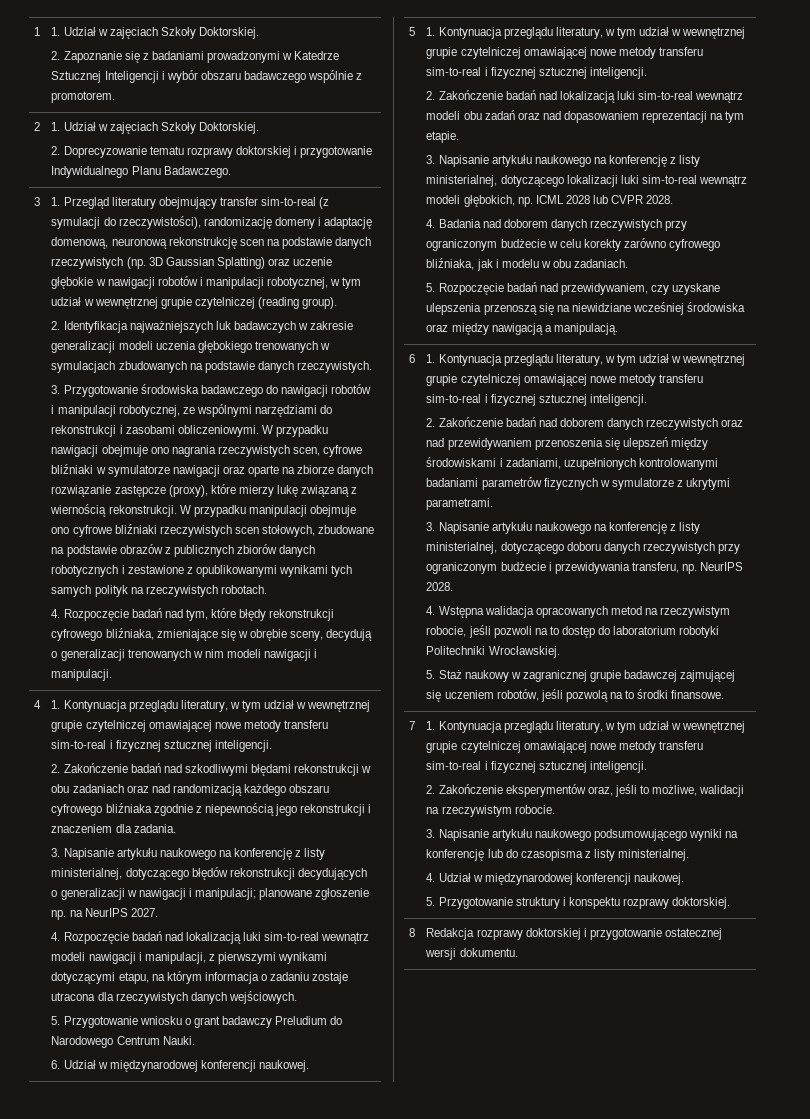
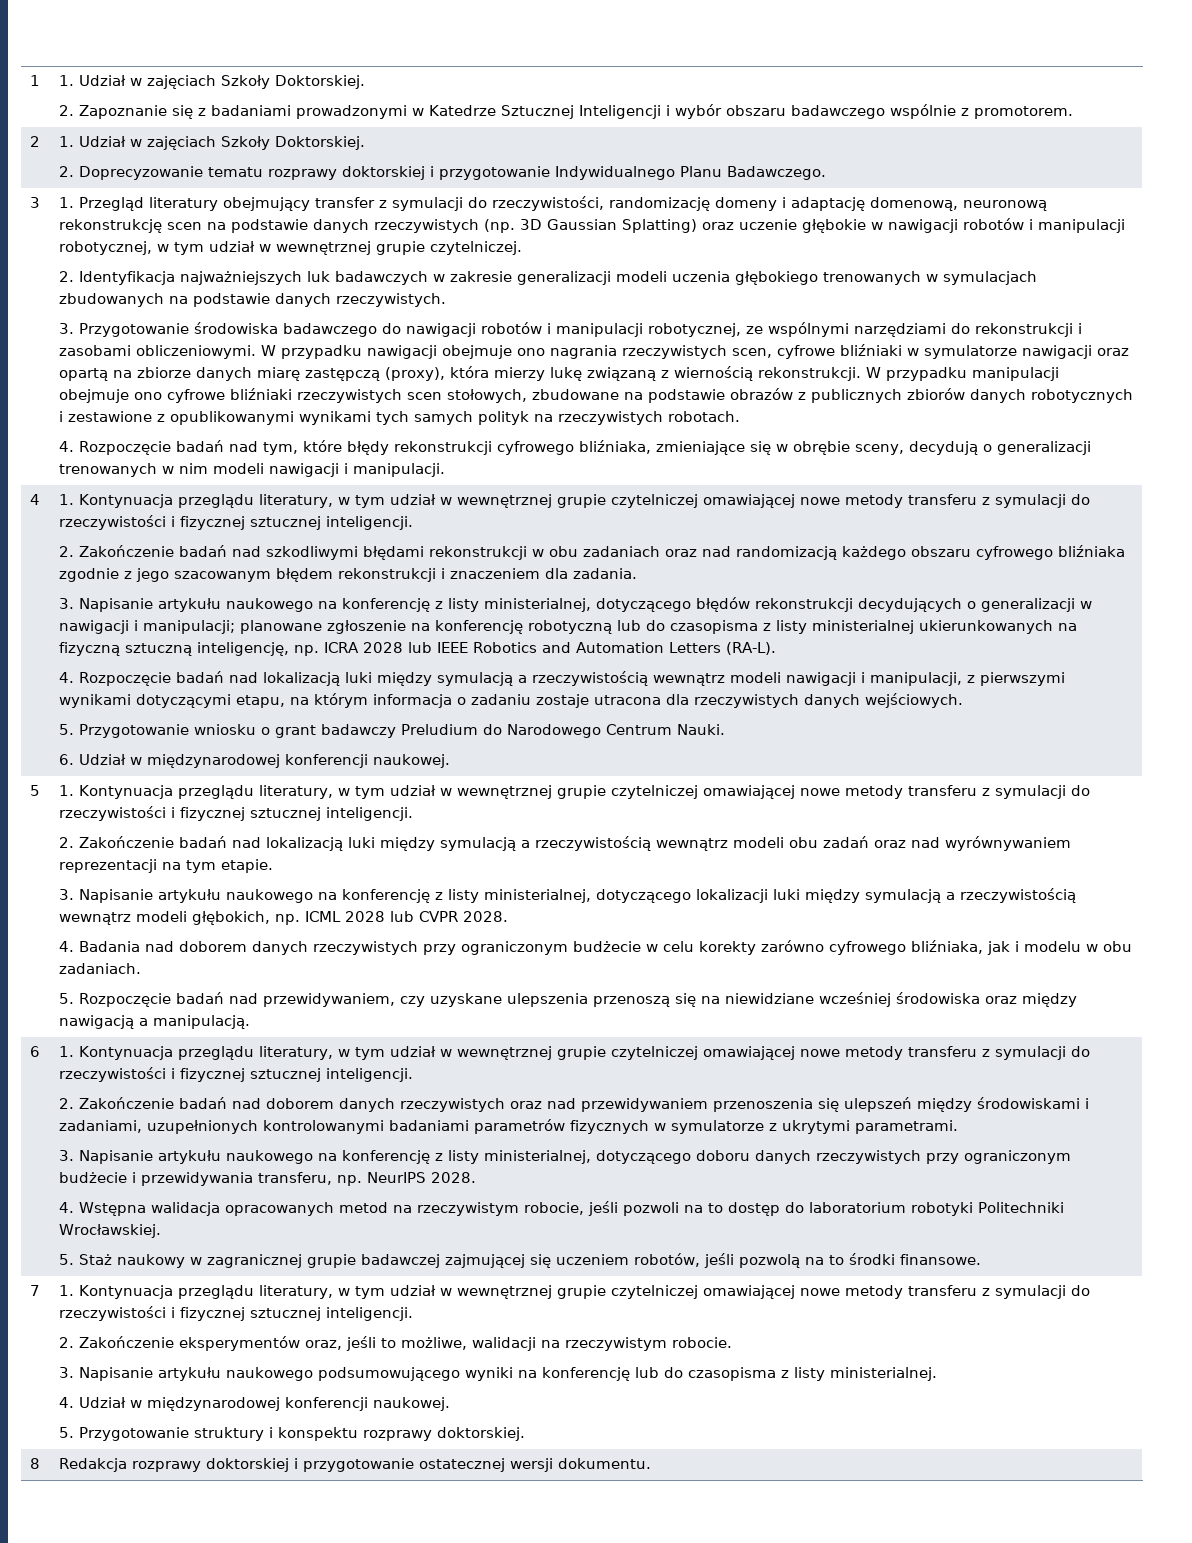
- 1. Przegląd literatury obejmujący transfer sim-to-real (z symulacji do rzeczywistości), randomizację domeny i adaptację domenową, neuronową rekonstrukcję scen na podstawie danych rzeczywistych (np. 3D Gaussian Splatting) oraz uczenie głębokie w nawigacji robotów i manipulacji robotycznej, w tym udział w wewnętrznej grupie czytelniczej (reading group).
+ 1. Przegląd literatury obejmujący transfer z symulacji do rzeczywistości, randomizację domeny i adaptację domenową, neuronową rekonstrukcję scen na podstawie danych rzeczywistych (np. 3D Gaussian Splatting) oraz uczenie głębokie w nawigacji robotów i manipulacji robotycznej, w tym udział w wewnętrznej grupie czytelniczej.
- W przypadku nawigacji obejmuje ono nagrania rzeczywistych scen, cyfrowe bliźniaki w symulatorze nawigacji oraz oparte na zbiorze danych rozwiązanie zastępcze (proxy), które mierzy lukę związaną z wiernością rekonstrukcji.
+ W przypadku nawigacji obejmuje ono nagrania rzeczywistych scen, cyfrowe bliźniaki w symulatorze nawigacji oraz opartą na zbiorze danych miarę zastępczą (proxy), która mierzy lukę związaną z wiernością rekonstrukcji.
- 4 | 1. Kontynuacja przeglądu literatury, w tym udział w wewnętrznej grupie czytelniczej omawiającej nowe metody transferu sim-to-real i fizycznej sztucznej inteligencji.
+ 4 | 1. Kontynuacja przeglądu literatury, w tym udział w wewnętrznej grupie czytelniczej omawiającej nowe metody transferu z symulacji do rzeczywistości i fizycznej sztucznej inteligencji.
- 2. Zakończenie badań nad szkodliwymi błędami rekonstrukcji w obu zadaniach oraz nad randomizacją każdego obszaru cyfrowego bliźniaka zgodnie z niepewnością jego rekonstrukcji i znaczeniem dla zadania.
+ 2. Zakończenie badań nad szkodliwymi błędami rekonstrukcji w obu zadaniach oraz nad randomizacją każdego obszaru cyfrowego bliźniaka zgodnie z jego szacowanym błędem rekonstrukcji i znaczeniem dla zadania.
- 3. Napisanie artykułu naukowego na konferencję z listy ministerialnej, dotyczącego błędów rekonstrukcji decydujących o generalizacji w nawigacji i manipulacji; planowane zgłoszenie np. na NeurIPS 2027.
+ 3. Napisanie artykułu naukowego na konferencję z listy ministerialnej, dotyczącego błędów rekonstrukcji decydujących o generalizacji w nawigacji i manipulacji; planowane zgłoszenie na konferencję robotyczną lub do czasopisma z listy ministerialnej ukierunkowanych na fizyczną sztuczną inteligencję, np. ICRA 2028 lub IEEE Robotics and Automation Letters (RA-L).
- 4. Rozpoczęcie badań nad lokalizacją luki sim-to-real wewnątrz modeli nawigacji i manipulacji, z pierwszymi wynikami dotyczącymi etapu, na którym informacja o zadaniu zostaje utracona dla rzeczywistych danych wejściowych.
+ 4. Rozpoczęcie badań nad lokalizacją luki między symulacją a rzeczywistością wewnątrz modeli nawigacji i manipulacji, z pierwszymi wynikami dotyczącymi etapu, na którym informacja o zadaniu zostaje utracona dla rzeczywistych danych wejściowych.
- 5 | 1. Kontynuacja przeglądu literatury, w tym udział w wewnętrznej grupie czytelniczej omawiającej nowe metody transferu sim-to-real i fizycznej sztucznej inteligencji.
+ 5 | 1. Kontynuacja przeglądu literatury, w tym udział w wewnętrznej grupie czytelniczej omawiającej nowe metody transferu z symulacji do rzeczywistości i fizycznej sztucznej inteligencji.
- 2. Zakończenie badań nad lokalizacją luki sim-to-real wewnątrz modeli obu zadań oraz nad dopasowaniem reprezentacji na tym etapie.
+ 2. Zakończenie badań nad lokalizacją luki między symulacją a rzeczywistością wewnątrz modeli obu zadań oraz nad wyrównywaniem reprezentacji na tym etapie.
- 3. Napisanie artykułu naukowego na konferencję z listy ministerialnej, dotyczącego lokalizacji luki sim-to-real wewnątrz modeli głębokich, np. ICML 2028 lub CVPR 2028.
+ 3. Napisanie artykułu naukowego na konferencję z listy ministerialnej, dotyczącego lokalizacji luki między symulacją a rzeczywistością wewnątrz modeli głębokich, np. ICML 2028 lub CVPR 2028.
- 6 | 1. Kontynuacja przeglądu literatury, w tym udział w wewnętrznej grupie czytelniczej omawiającej nowe metody transferu sim-to-real i fizycznej sztucznej inteligencji.
+ 6 | 1. Kontynuacja przeglądu literatury, w tym udział w wewnętrznej grupie czytelniczej omawiającej nowe metody transferu z symulacji do rzeczywistości i fizycznej sztucznej inteligencji.
- 7 | 1. Kontynuacja przeglądu literatury, w tym udział w wewnętrznej grupie czytelniczej omawiającej nowe metody transferu sim-to-real i fizycznej sztucznej inteligencji.
+ 7 | 1. Kontynuacja przeglądu literatury, w tym udział w wewnętrznej grupie czytelniczej omawiającej nowe metody transferu z symulacji do rzeczywistości i fizycznej sztucznej inteligencji.

